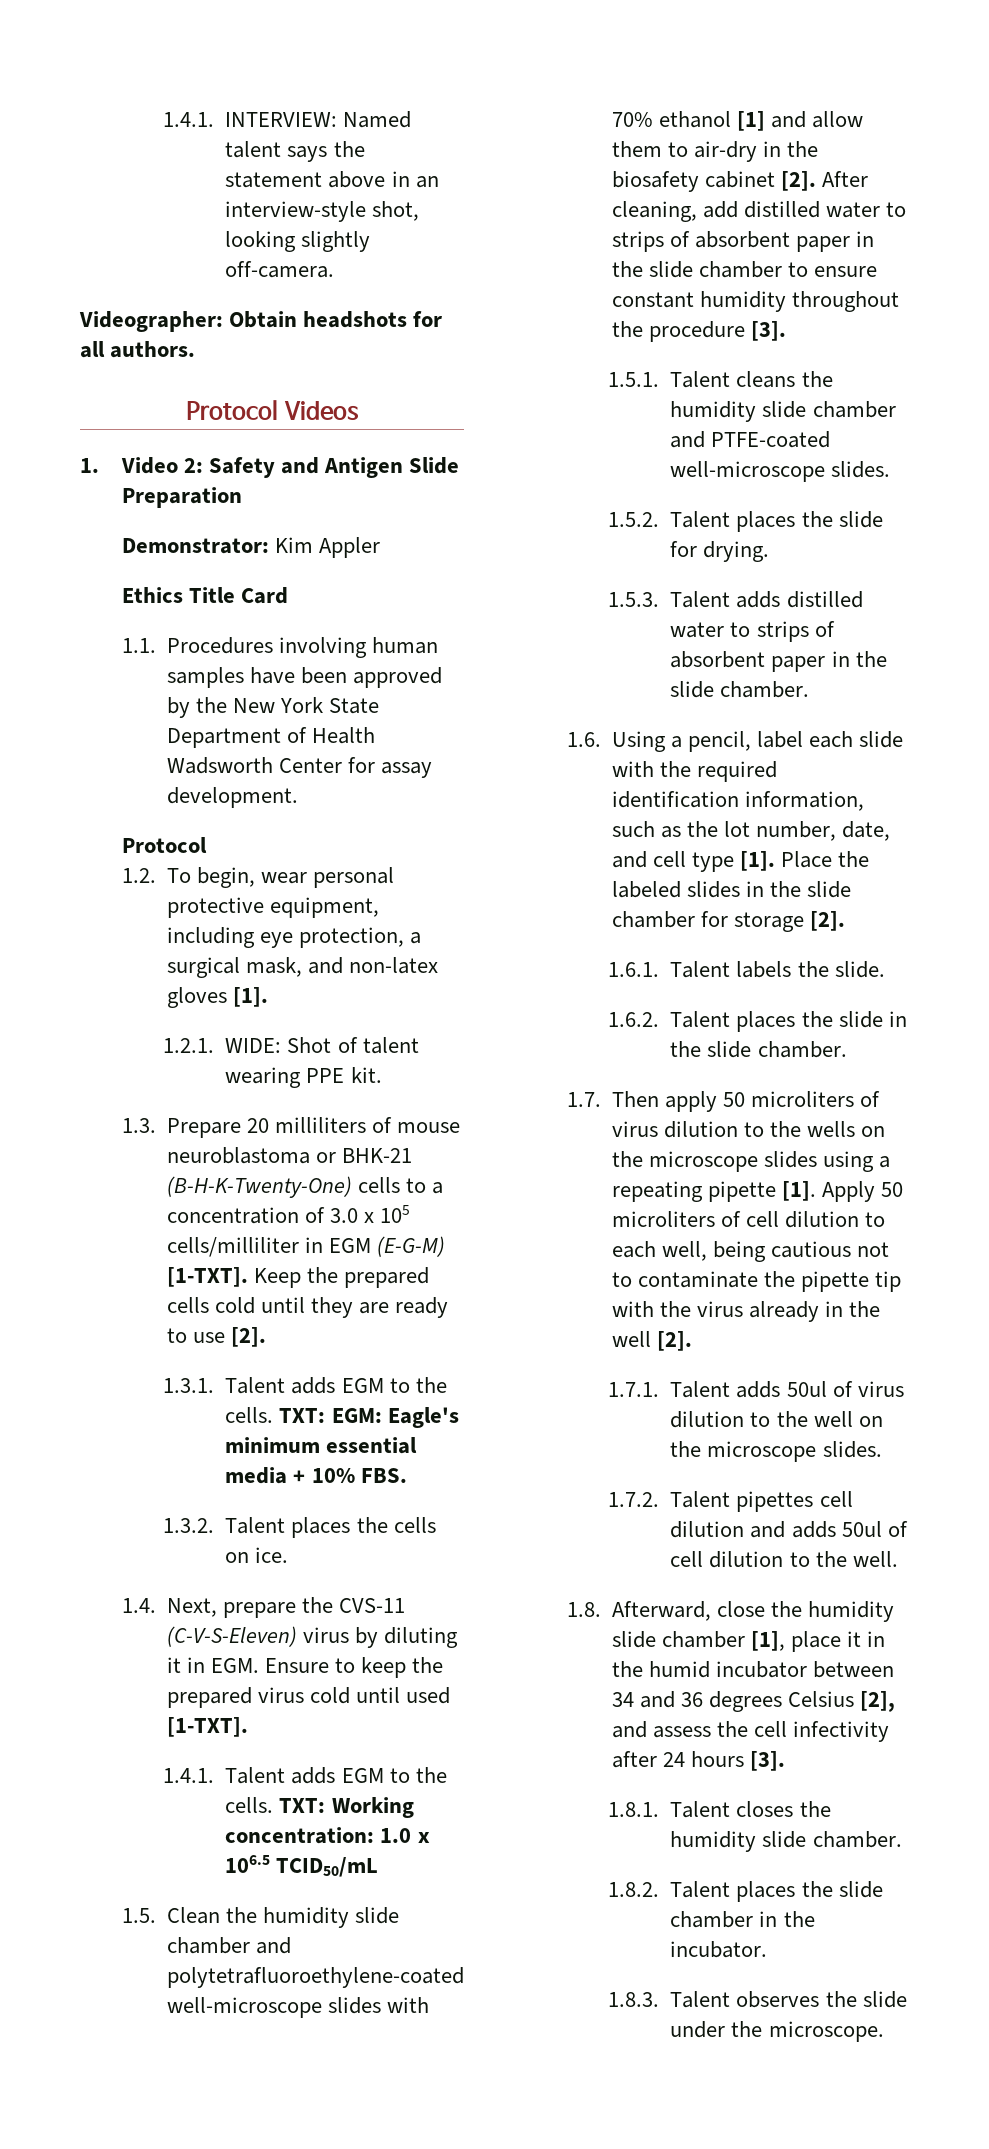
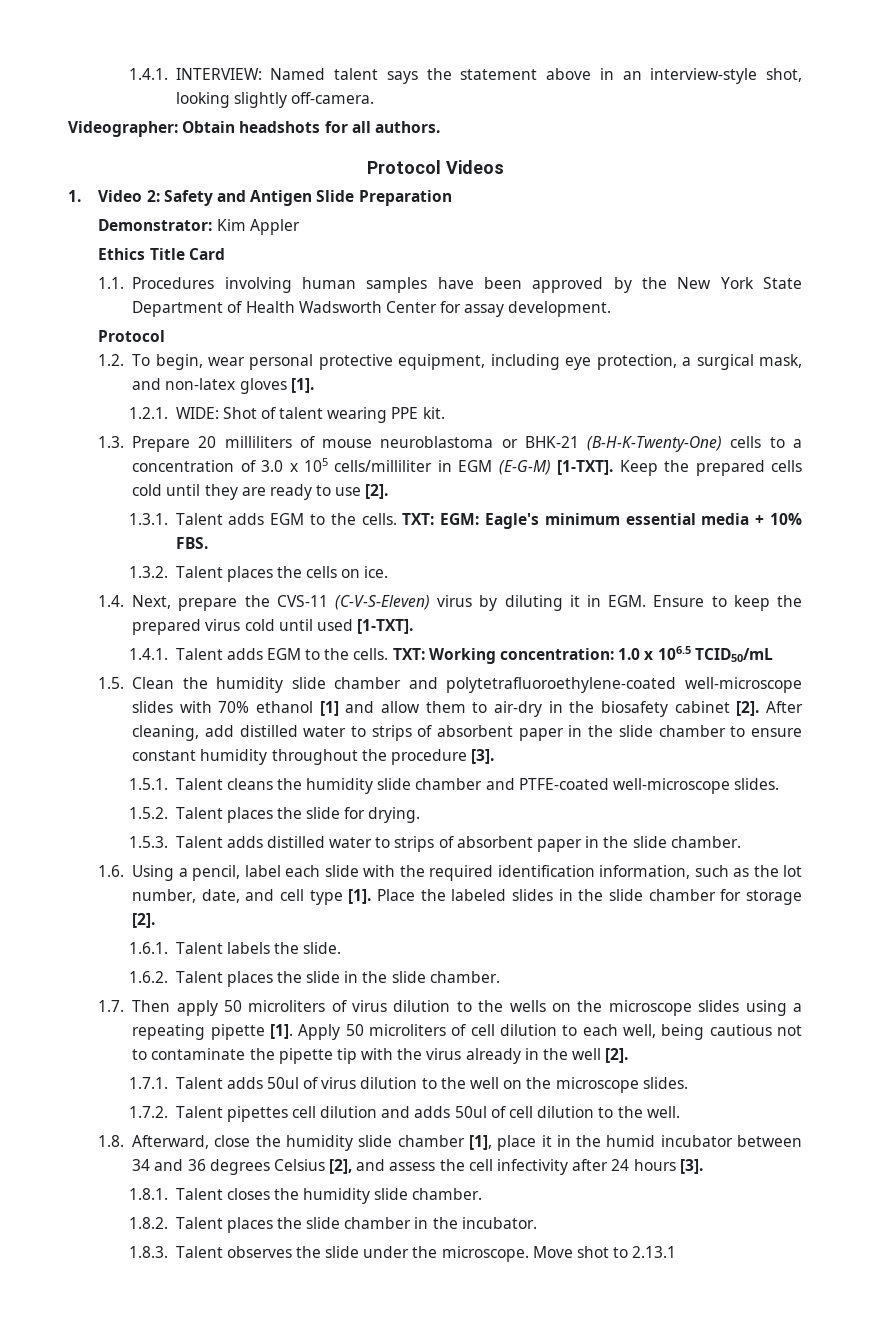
+ Move shot to 2.13.1

